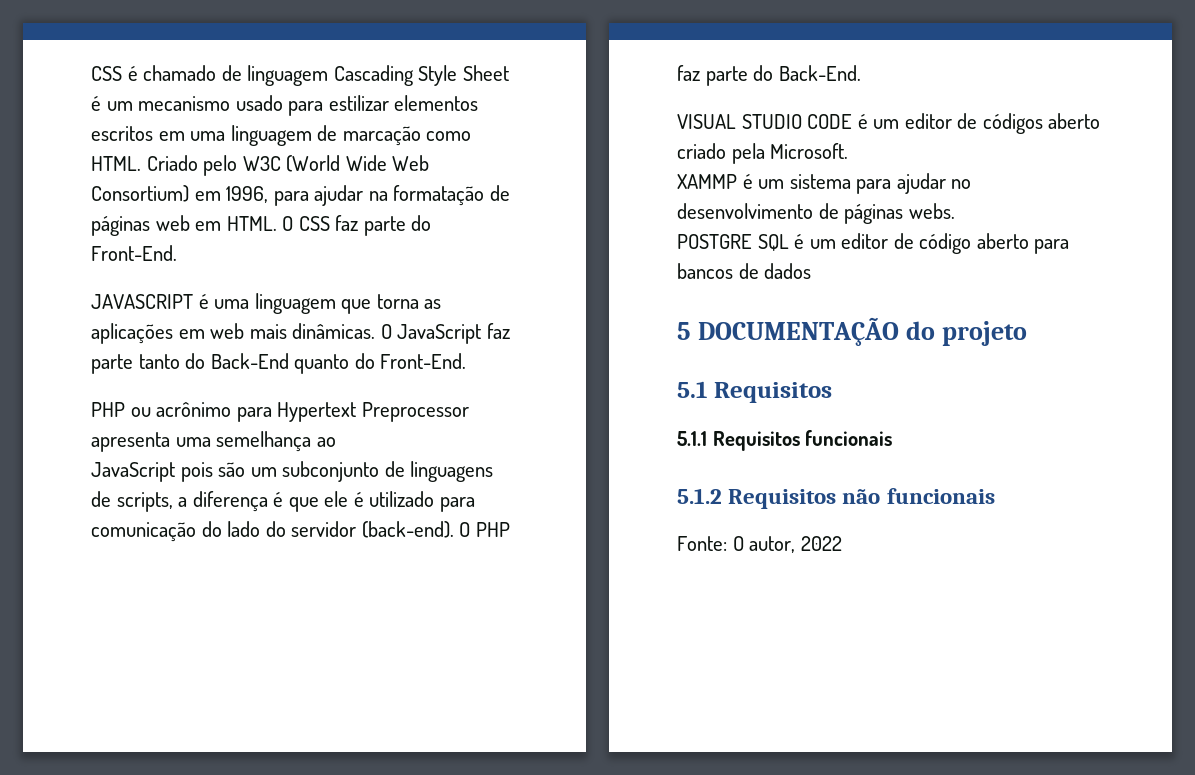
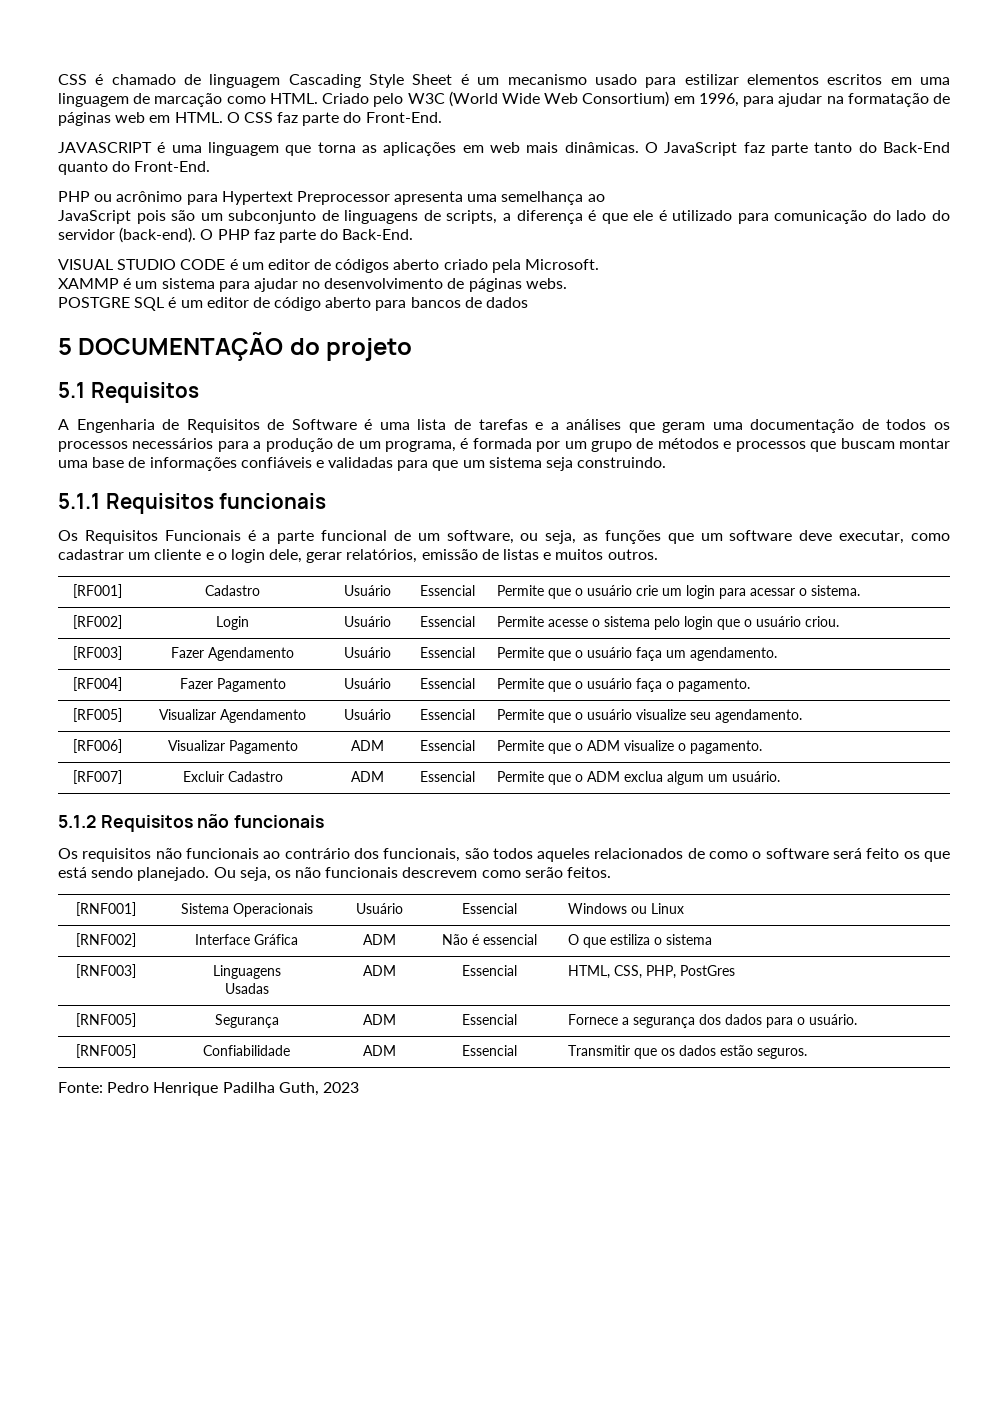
+ A Engenharia de Requisitos de Software é uma lista de tarefas e a análises que geram uma documentação de todos os processos necessários para a produção de um programa, é formada por um grupo de métodos e processos que buscam montar uma base de informações confiáveis e validadas para que um sistema seja construindo.
  5.1.1 Requisitos funcionais
+ Os Requisitos Funcionais é a parte funcional de um software, ou seja, as funções que um software deve executar, como cadastrar um cliente e o login dele, gerar relatórios, emissão de listas e muitos outros.
+ [RF001] | Cadastro | Usuário | Essencial | Permite que o usuário crie um login para acessar o sistema.
+ [RF002] | Login | Usuário | Essencial | Permite acesse o sistema pelo login que o usuário criou.
+ [RF003] | Fazer Agendamento | Usuário | Essencial | Permite que o usuário faça um agendamento.
+ [RF004] | Fazer Pagamento | Usuário | Essencial | Permite que o usuário faça o pagamento.
+ [RF005] | Visualizar Agendamento | Usuário | Essencial | Permite que o usuário visualize seu agendamento.
+ [RF006] | Visualizar Pagamento | ADM | Essencial | Permite que o ADM visualize o pagamento.
+ [RF007] | Excluir Cadastro | ADM | Essencial | Permite que o ADM exclua algum um usuário.
  5.1.2 Requisitos não funcionais
- Fonte: O autor, 2022
+ Os requisitos não funcionais ao contrário dos funcionais, são todos aqueles relacionados de como o software será feito os que está sendo planejado. Ou seja, os não funcionais descrevem como serão feitos.
+ [RNF001] | Sistema Operacionais | Usuário | Essencial | Windows ou Linux
+ [RNF002] | Interface Gráfica | ADM | Não é essencial | O que estiliza o sistema
+ [RNF003] | Linguagens
+ Usadas | ADM | Essencial | HTML, CSS, PHP, PostGres
+ [RNF005] | Segurança | ADM | Essencial | Fornece a segurança dos dados para o usuário.
+ [RNF005] | Confiabilidade | ADM | Essencial | Transmitir que os dados estão seguros.
+ Fonte: Pedro Henrique Padilha Guth, 2023

